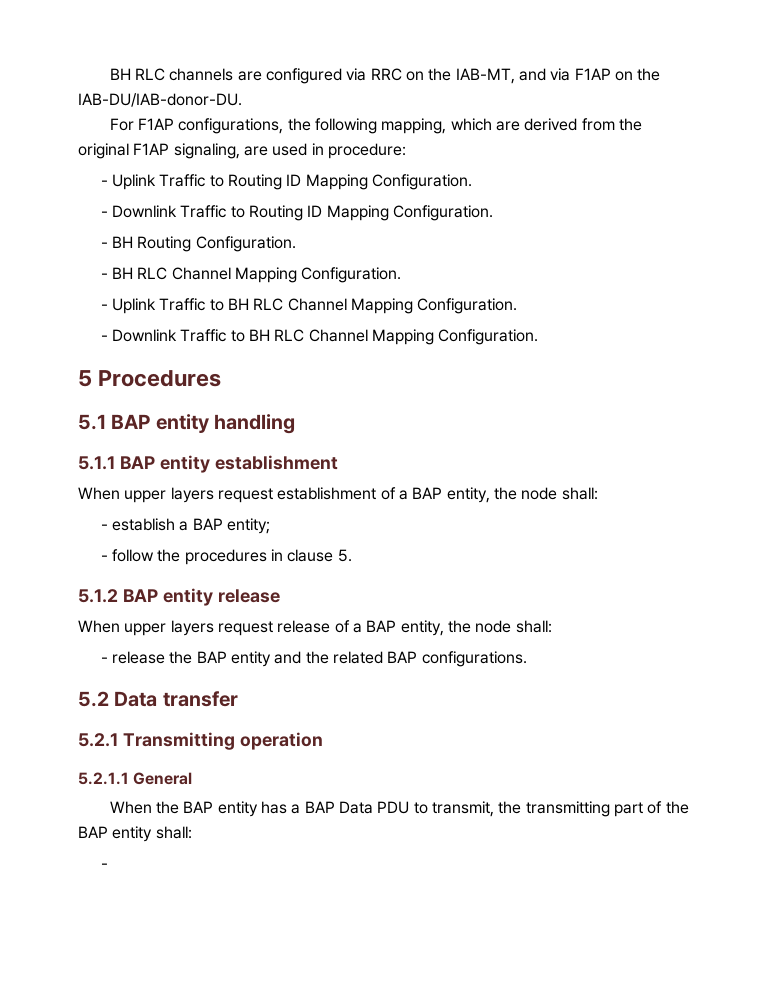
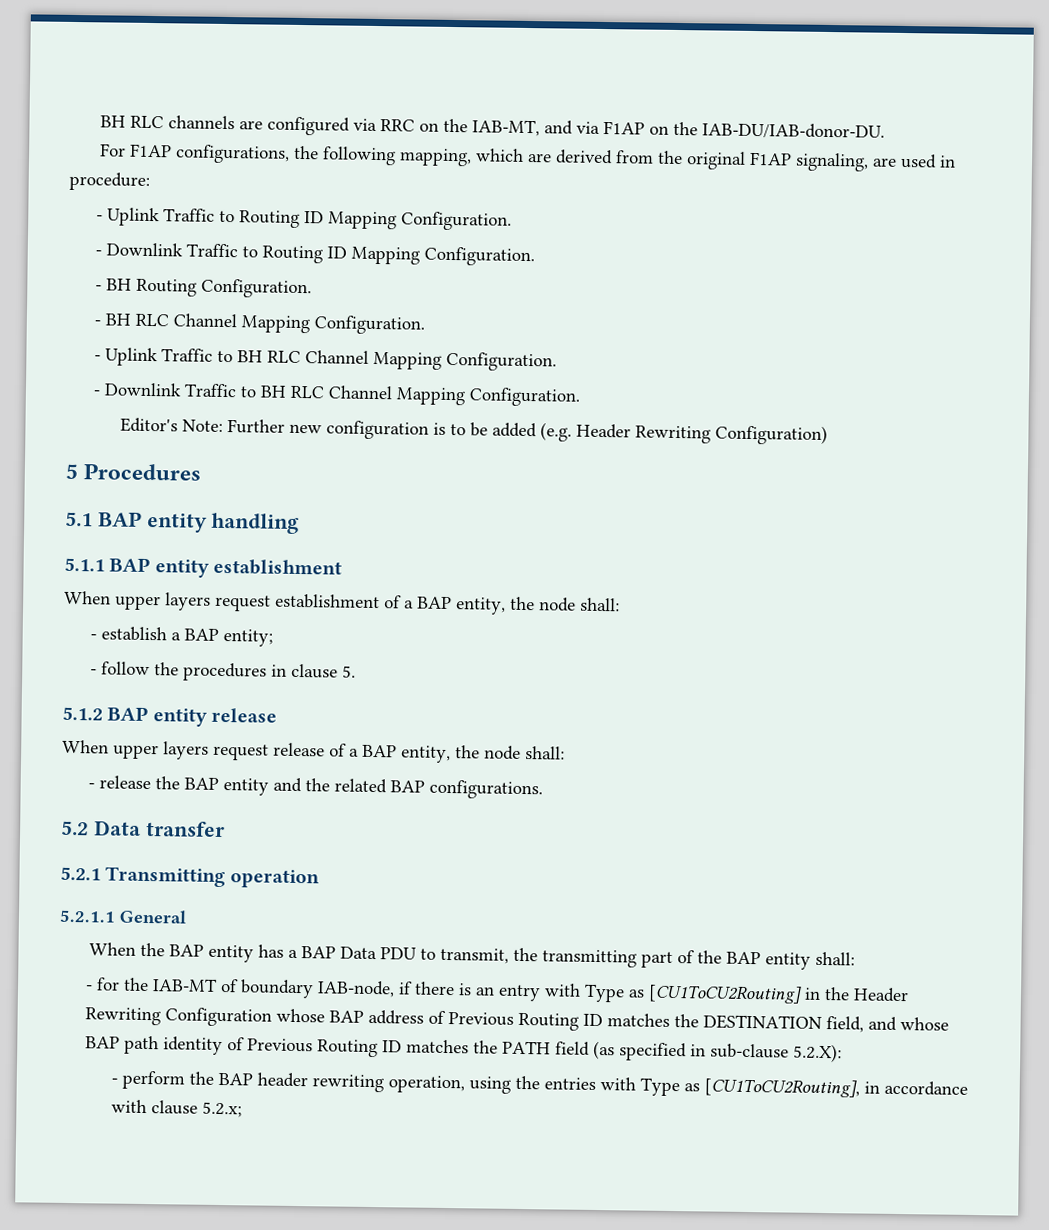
+ Editor's Note: Further new configuration is to be added (e.g. Header Rewriting Configuration)
  When the BAP entity has a BAP Data PDU to transmit, the transmitting part of the BAP entity shall:
- -
+ - for the IAB-MT of boundary IAB-node, if there is an entry with Type as [CU1ToCU2Routing] in the Header Rewriting Configuration whose BAP address of Previous Routing ID matches the DESTINATION field, and whose BAP path identity of Previous Routing ID matches the PATH field (as specified in sub-clause 5.2.X):
+ - perform the BAP header rewriting operation, using the entries with Type as [CU1ToCU2Routing], in accordance with clause 5.2.x;

